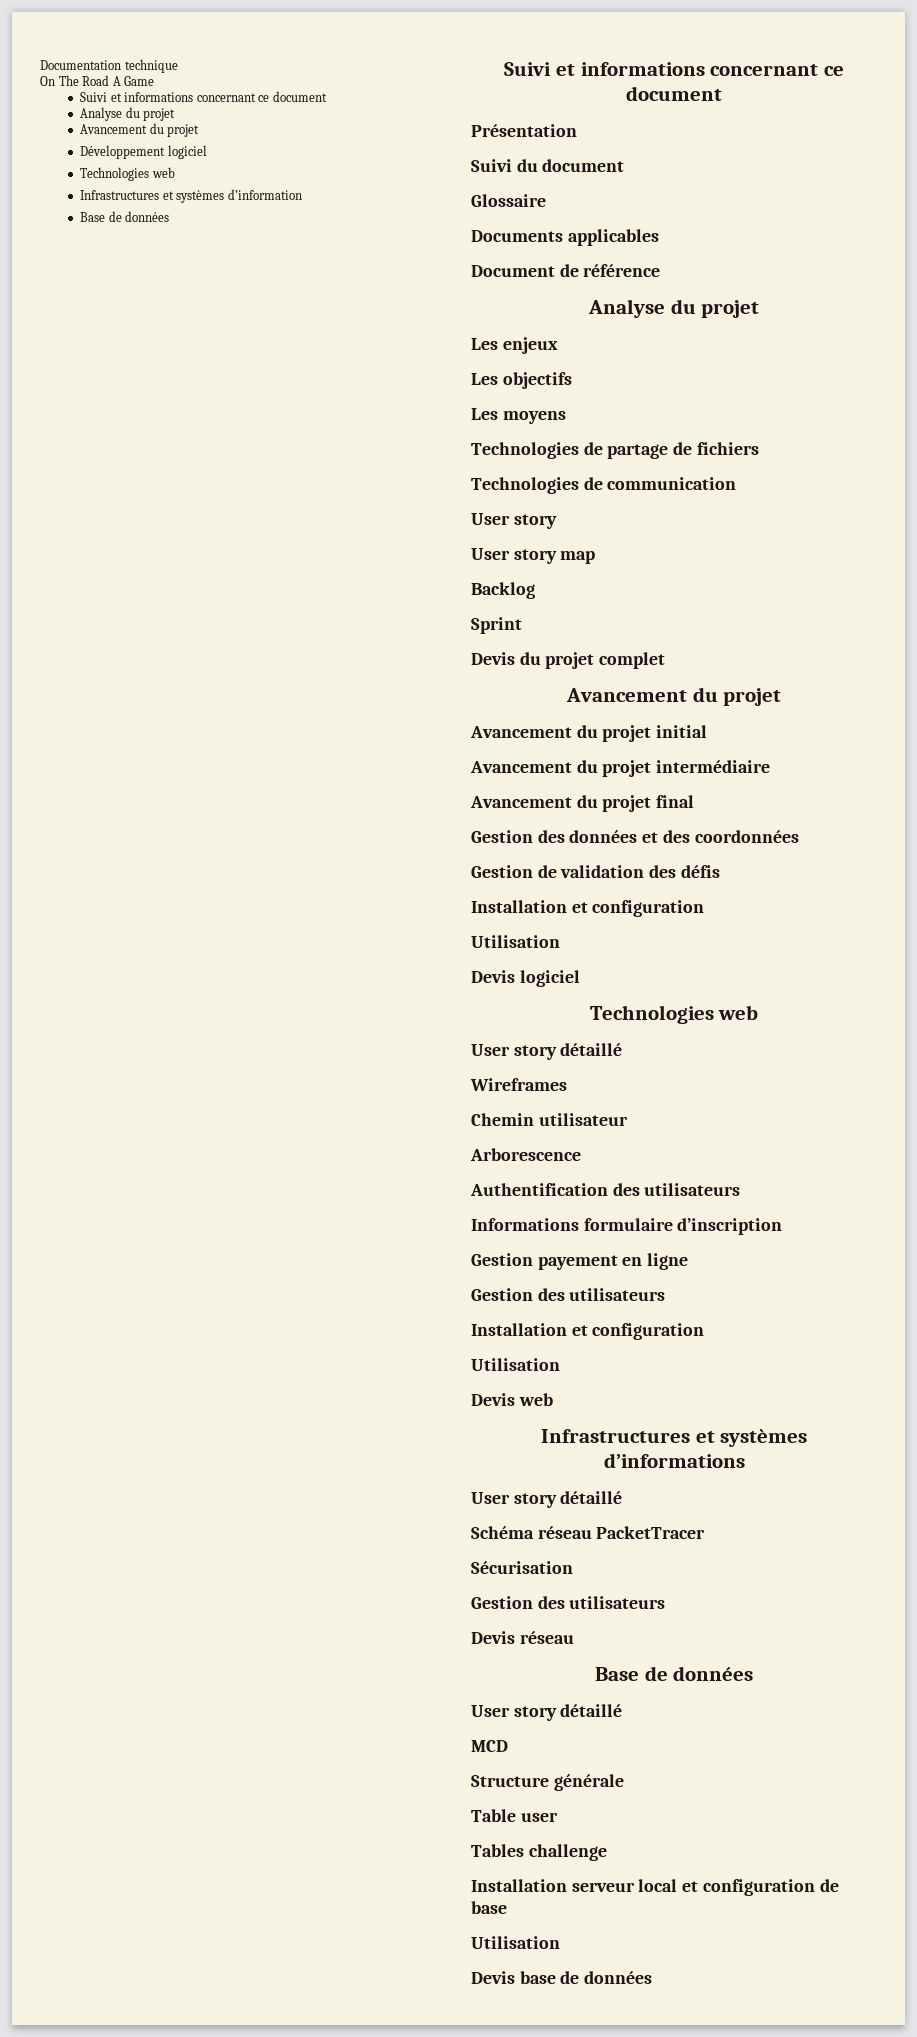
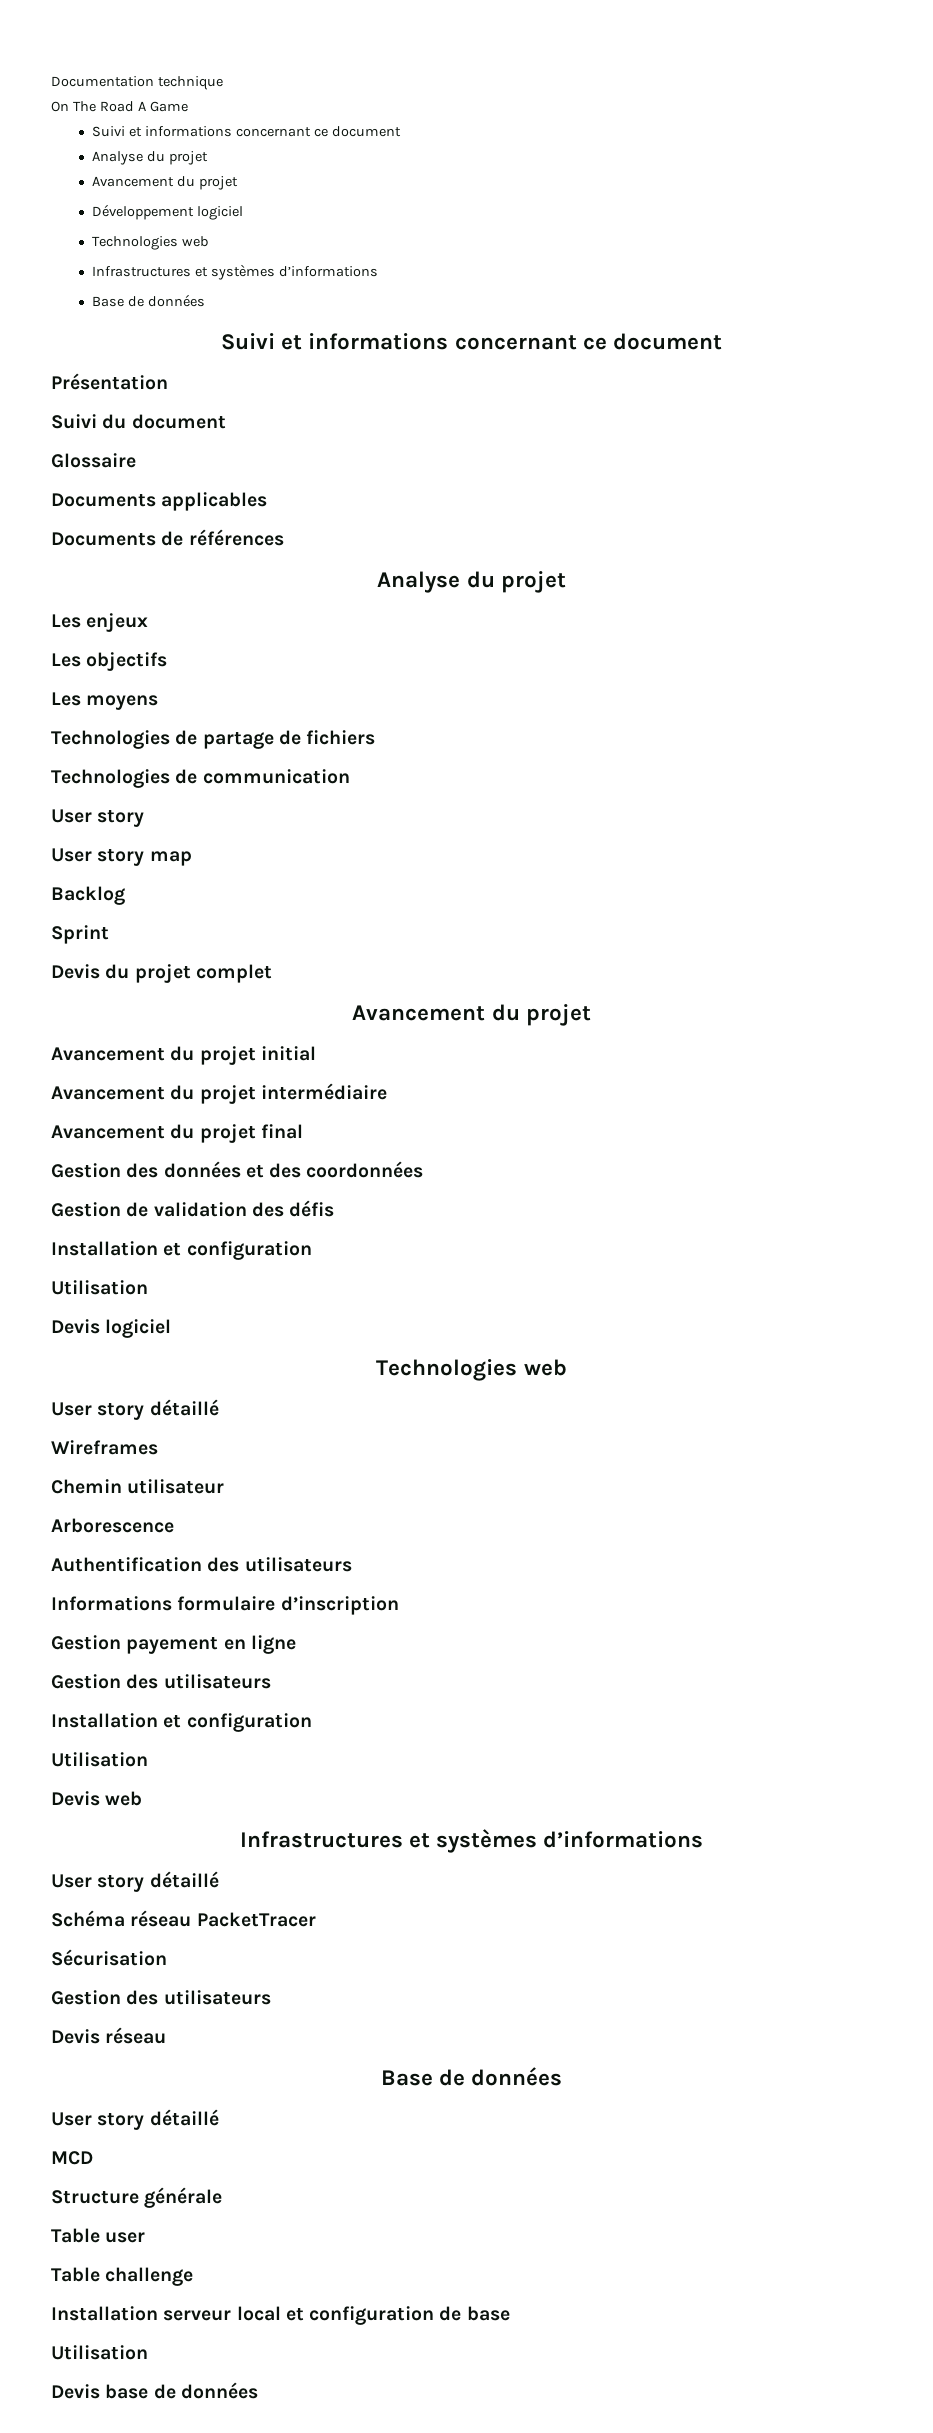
  Développement logiciel
  Technologies web
- Infrastructures et systèmes d’information
+ Infrastructures et systèmes d’informations
- Document de référence
+ Documents de références
- Tables challenge
+ Table challenge

